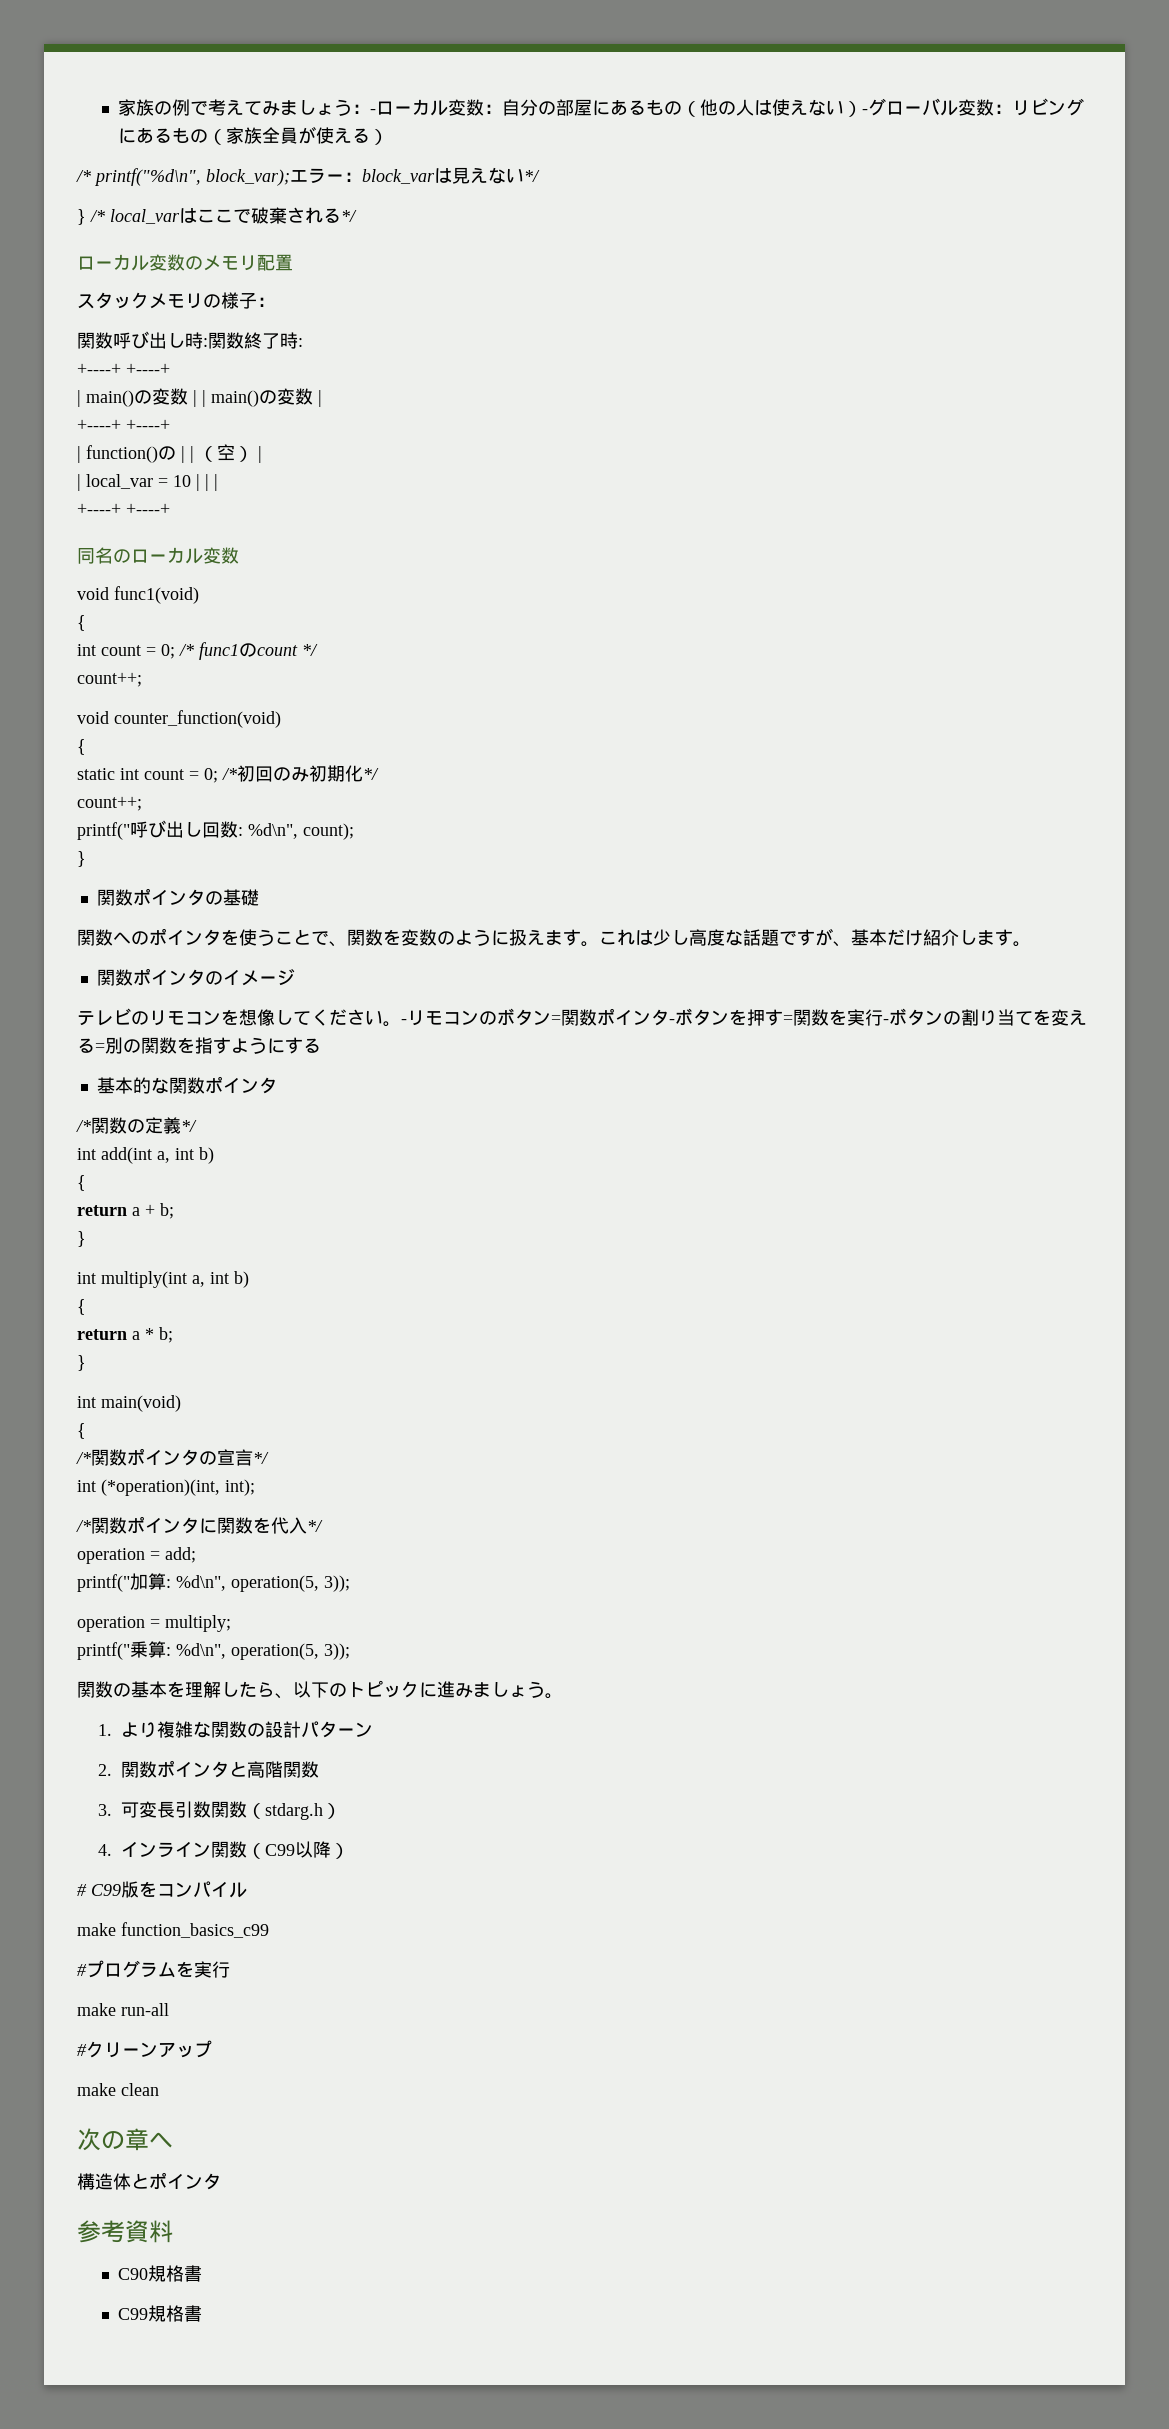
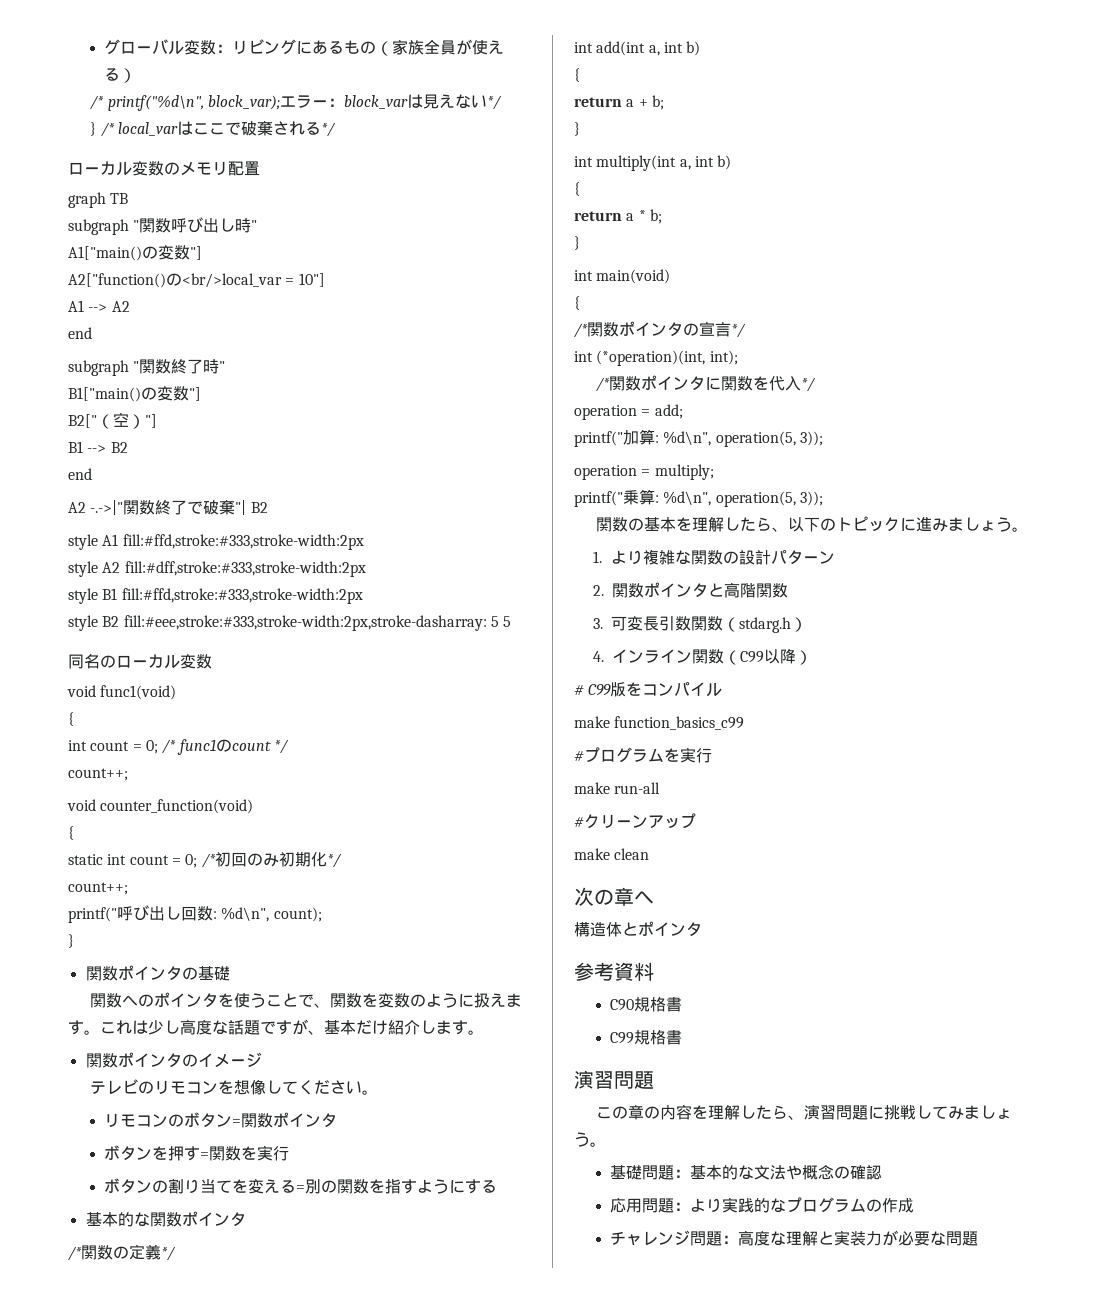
- 家族の例で考えてみましょう：-ローカル変数：自分の部屋にあるもの（他の人は使えない）-グローバル変数：リビングにあるもの（家族全員が使える）
+ グローバル変数：リビングにあるもの（家族全員が使える）
- スタックメモリの様子：
- 関数呼び出し時:関数終了時:
- +----+ +----+
- | main()の変数 | | main()の変数 |
- +----+ +----+
- | function()の | | （空） |
- | local_var = 10 | | |
- +----+ +----+
+ graph TB
+ subgraph "関数呼び出し時"
+ A1["main()の変数"]
+ A2["function()の<br/>local_var = 10"]
+ A1 --> A2
+ end
+ subgraph "関数終了時"
+ B1["main()の変数"]
+ B2["（空）"]
+ B1 --> B2
+ end
+ A2 -.->|"関数終了で破棄"| B2
+ style A1 fill:#ffd,stroke:#333,stroke-width:2px
+ style A2 fill:#dff,stroke:#333,stroke-width:2px
+ style B1 fill:#ffd,stroke:#333,stroke-width:2px
+ style B2 fill:#eee,stroke:#333,stroke-width:2px,stroke-dasharray: 5 5
- テレビのリモコンを想像してください。-リモコンのボタン=関数ポインタ-ボタンを押す=関数を実行-ボタンの割り当てを変える=別の関数を指すようにする
+ テレビのリモコンを想像してください。
+ リモコンのボタン=関数ポインタ
+ ボタンを押す=関数を実行
+ ボタンの割り当てを変える=別の関数を指すようにする
  C99規格書
+ 演習問題
+ この章の内容を理解したら、演習問題に挑戦してみましょう。
+ 基礎問題：基本的な文法や概念の確認
+ 応用問題：より実践的なプログラムの作成
+ チャレンジ問題：高度な理解と実装力が必要な問題

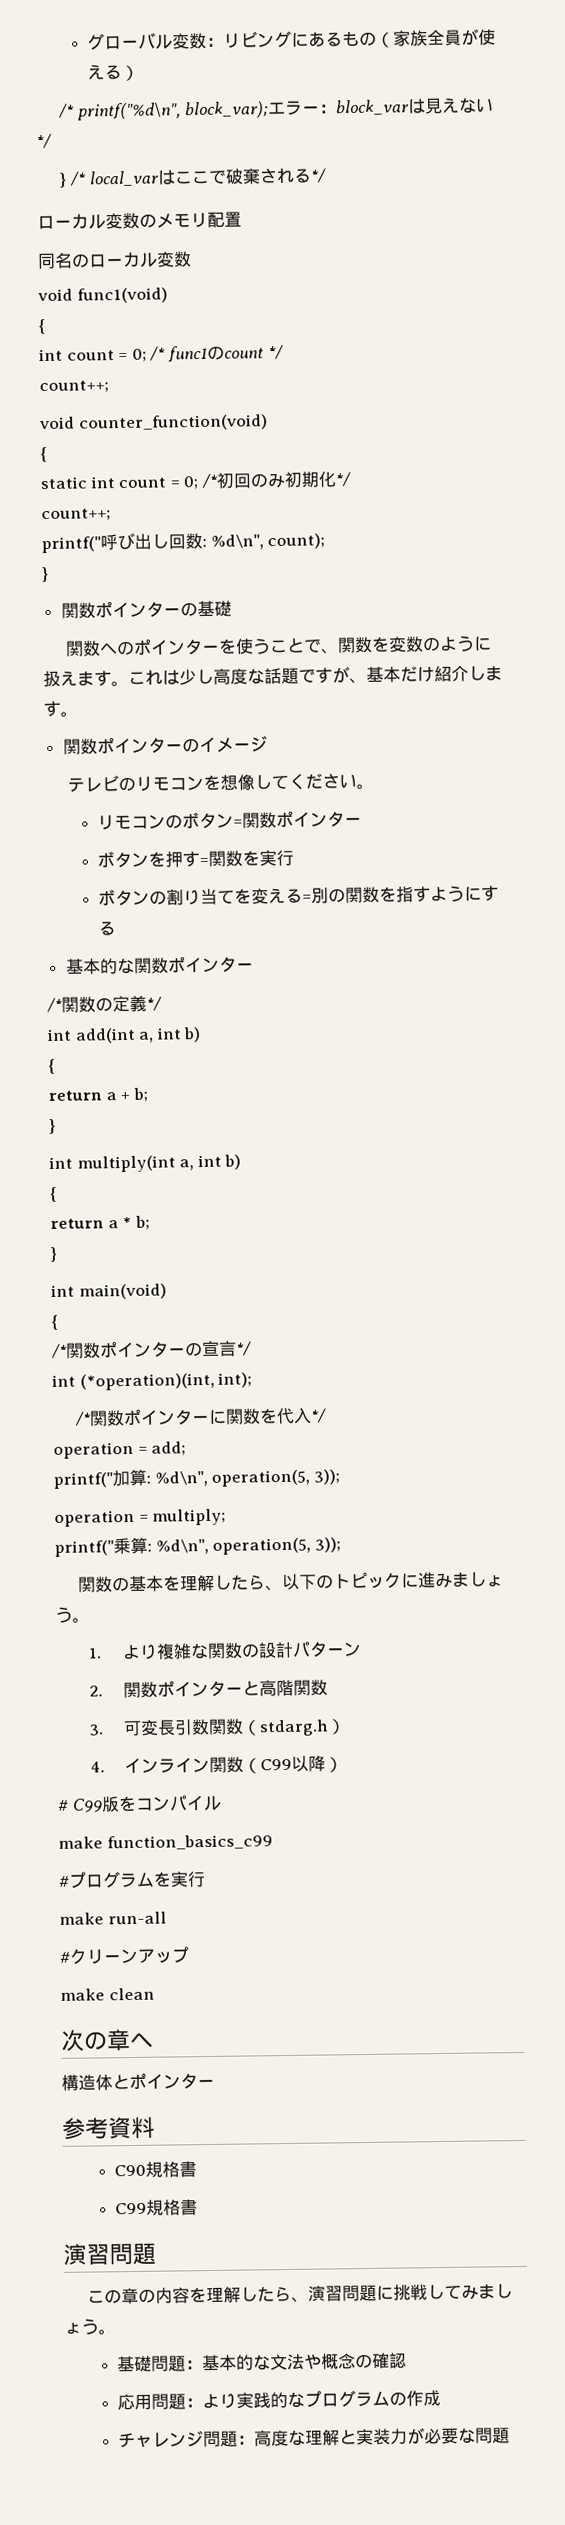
- graph TB
- subgraph "関数呼び出し時"
- A1["main()の変数"]
- A2["function()の<br/>local_var = 10"]
- A1 --> A2
- end
- subgraph "関数終了時"
- B1["main()の変数"]
- B2["（空）"]
- B1 --> B2
- end
- A2 -.->|"関数終了で破棄"| B2
- style A1 fill:#ffd,stroke:#333,stroke-width:2px
- style A2 fill:#dff,stroke:#333,stroke-width:2px
- style B1 fill:#ffd,stroke:#333,stroke-width:2px
- style B2 fill:#eee,stroke:#333,stroke-width:2px,stroke-dasharray: 5 5
- 関数ポインタの基礎
+ 関数ポインターの基礎
- 関数へのポインタを使うことで、関数を変数のように扱えます。
+ 関数へのポインターを使うことで、関数を変数のように扱えます。
- 関数ポインタのイメージ
+ 関数ポインターのイメージ
- リモコンのボタン=関数ポインタ
+ リモコンのボタン=関数ポインター
- 基本的な関数ポインタ
+ 基本的な関数ポインター
- /*関数ポインタの宣言*/
+ /*関数ポインターの宣言*/
- /*関数ポインタに関数を代入*/
+ /*関数ポインターに関数を代入*/
- 2.関数ポインタと高階関数
+ 2.関数ポインターと高階関数
- 構造体とポインタ
+ 構造体とポインター

